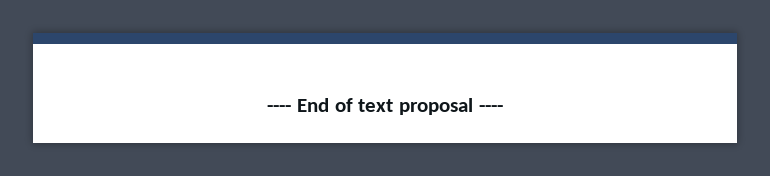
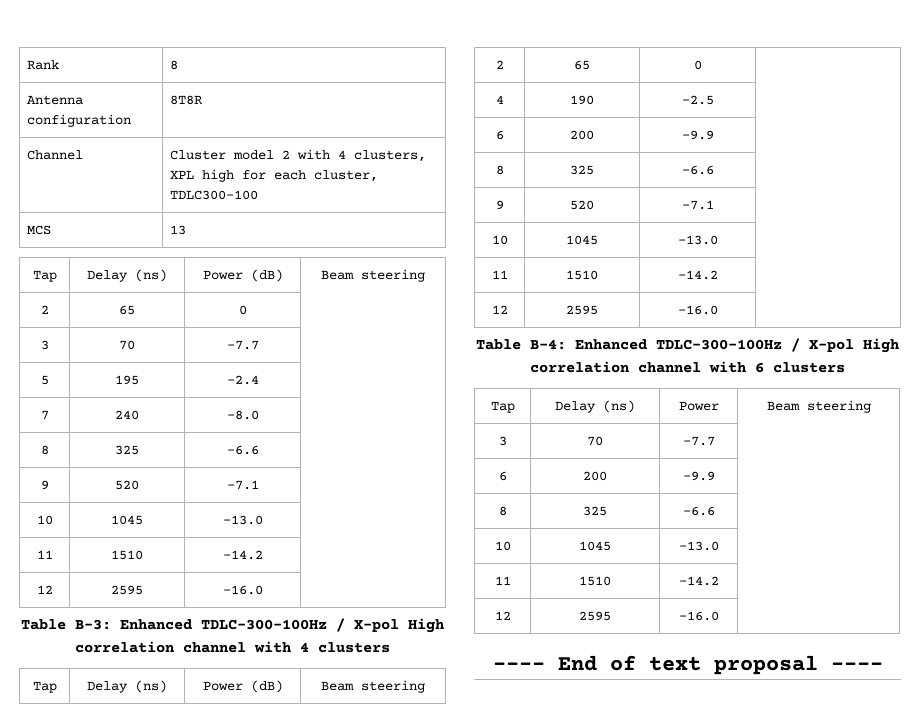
+ Rank | 8
+ Antenna configuration | 8T8R
+ Channel | Cluster model 2 with 4 clusters, XPL high for each cluster, TDLC300-100
+ MCS | 13
+ Tap | Delay (ns) | Power (dB) | Beam steering
+ 2 | 65 | 0 |
+ 3 | 70 | -7.7 |
+ 5 | 195 | -2.4 |
+ 7 | 240 | -8.0 |
+ 8 | 325 | -6.6 |
+ 9 | 520 | -7.1 |
+ 10 | 1045 | -13.0 |
+ 11 | 1510 | -14.2 |
+ 12 | 2595 | -16.0 |
+ Table B-3: Enhanced TDLC-300-100Hz / X-pol High correlation channel with 4 clusters
+ Tap | Delay (ns) | Power (dB) | Beam steering
+ 2 | 65 | 0 |
+ 4 | 190 | -2.5 |
+ 6 | 200 | -9.9 |
+ 8 | 325 | -6.6 |
+ 9 | 520 | -7.1 |
+ 10 | 1045 | -13.0 |
+ 11 | 1510 | -14.2 |
+ 12 | 2595 | -16.0 |
+ Table B-4: Enhanced TDLC-300-100Hz / X-pol High correlation channel with 6 clusters
+ Tap | Delay (ns) | Power | Beam steering
+ 3 | 70 | -7.7 |
+ 6 | 200 | -9.9 |
+ 8 | 325 | -6.6 |
+ 10 | 1045 | -13.0 |
+ 11 | 1510 | -14.2 |
+ 12 | 2595 | -16.0 |

